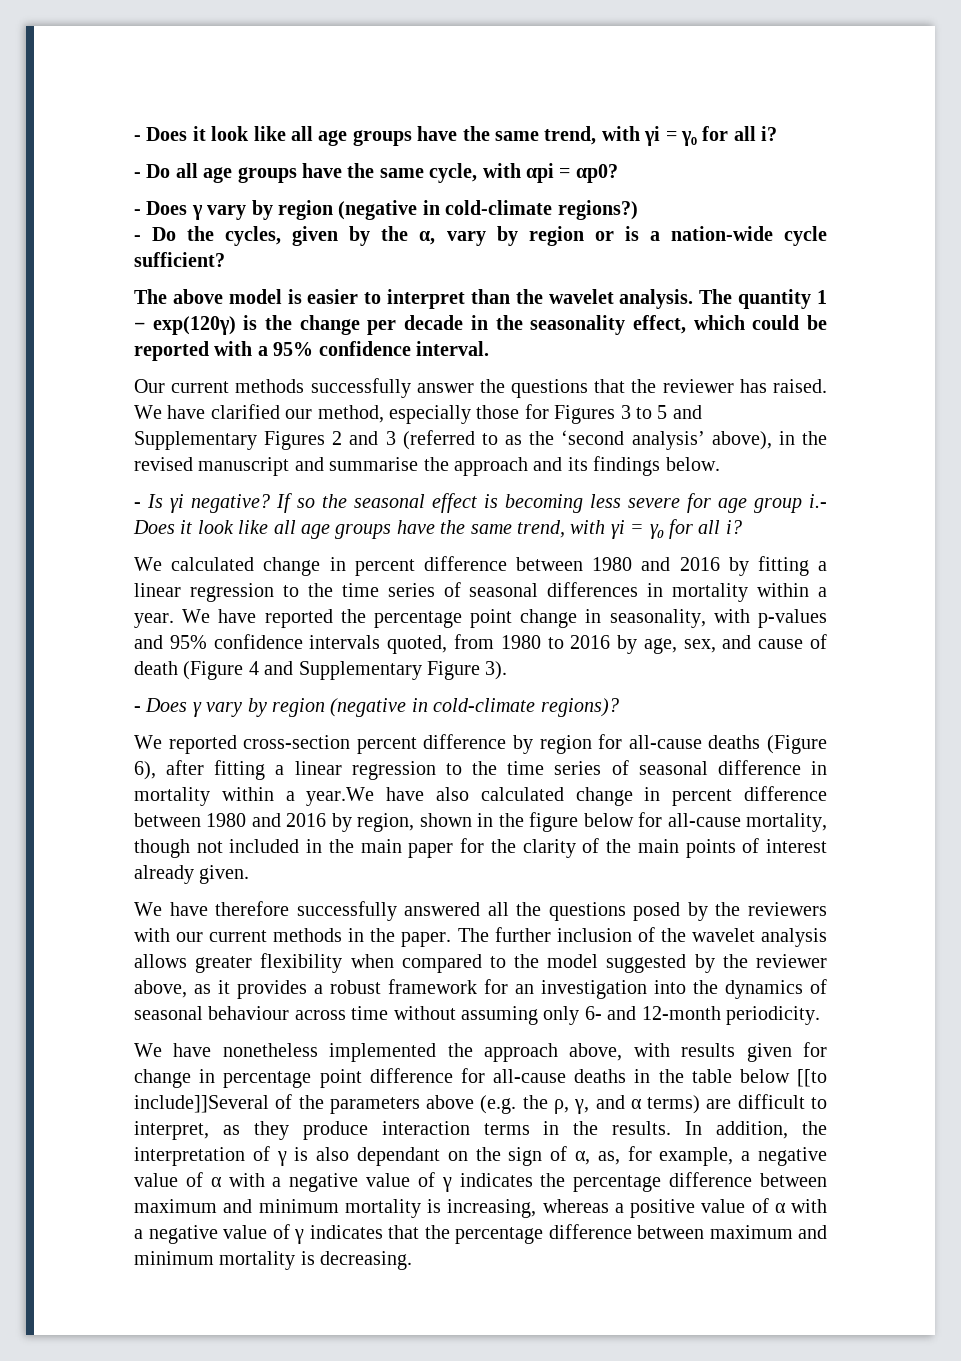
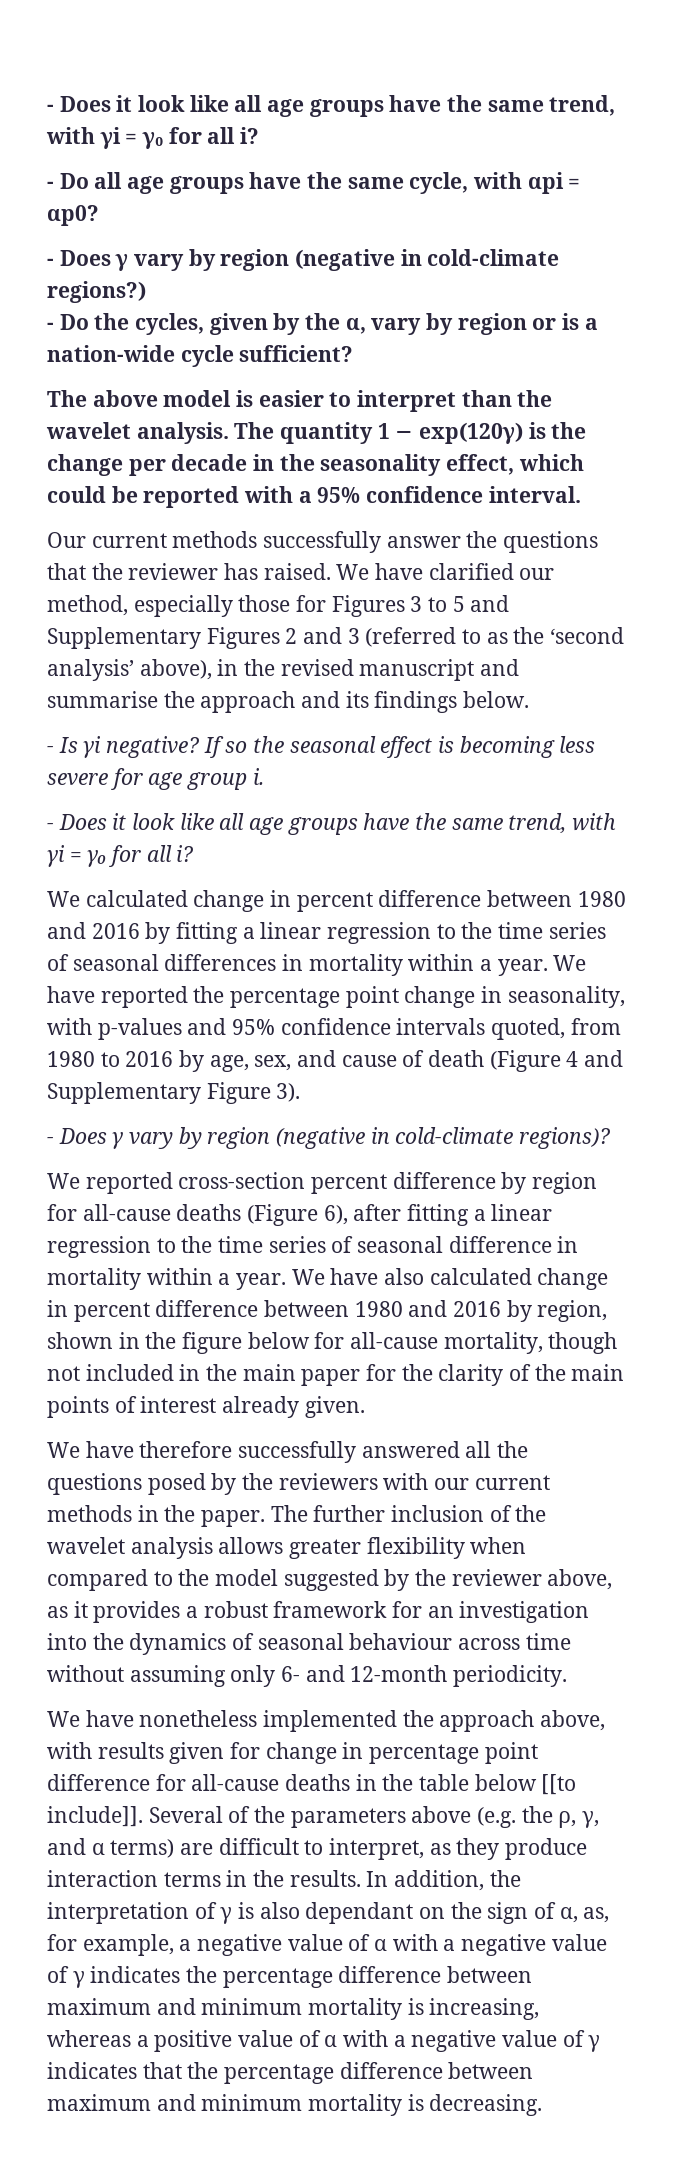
- If so the seasonal effect is becoming less severe for age group i.- Does it look like all age groups have the same trend, with γi = γ₀ for all i?
+ If so the seasonal effect is becoming less severe for age group i.
+ - Does it look like all age groups have the same trend, with γi = γ₀ for all i?
- We reported cross-section percent difference by region for all-cause deaths (Figure 6), after fitting a linear regression to the time series of seasonal difference in mortality within a year.We have also calculated change in percent difference between 1980 and 2016 by region, shown in the figure below for all-cause mortality, though not included in the main paper for the clarity of the main points of interest already given.
+ We reported cross-section percent difference by region for all-cause deaths (Figure 6), after fitting a linear regression to the time series of seasonal difference in mortality within a year. We have also calculated change in percent difference between 1980 and 2016 by region, shown in the figure below for all-cause mortality, though not included in the main paper for the clarity of the main points of interest already given.
- We have nonetheless implemented the approach above, with results given for change in percentage point difference for all-cause deaths in the table below [[to include]]Several of the parameters above (e.g. the ρ, γ, and α terms) are difficult to interpret, as they produce interaction terms in the results.
+ We have nonetheless implemented the approach above, with results given for change in percentage point difference for all-cause deaths in the table below [[to include]]. Several of the parameters above (e.g. the ρ, γ, and α terms) are difficult to interpret, as they produce interaction terms in the results.

